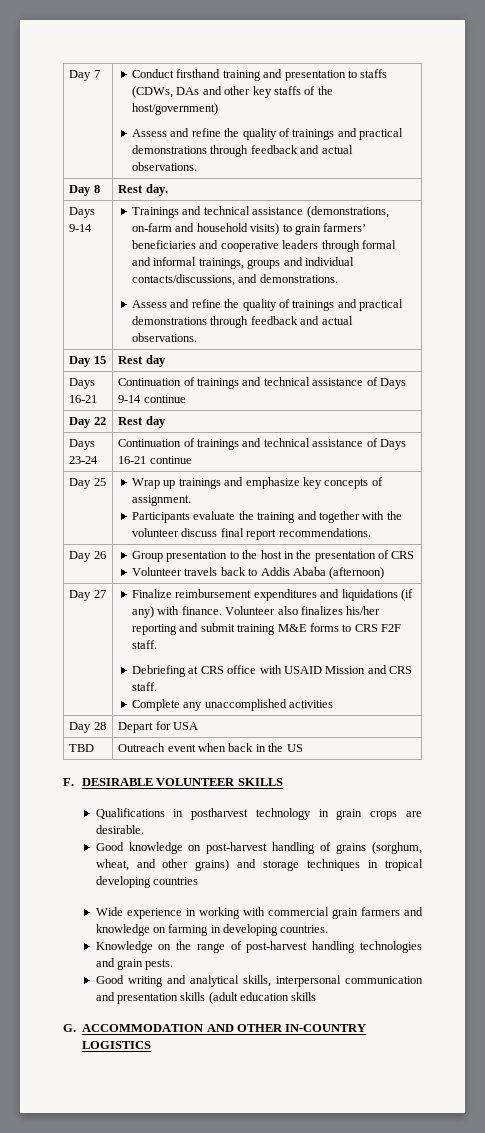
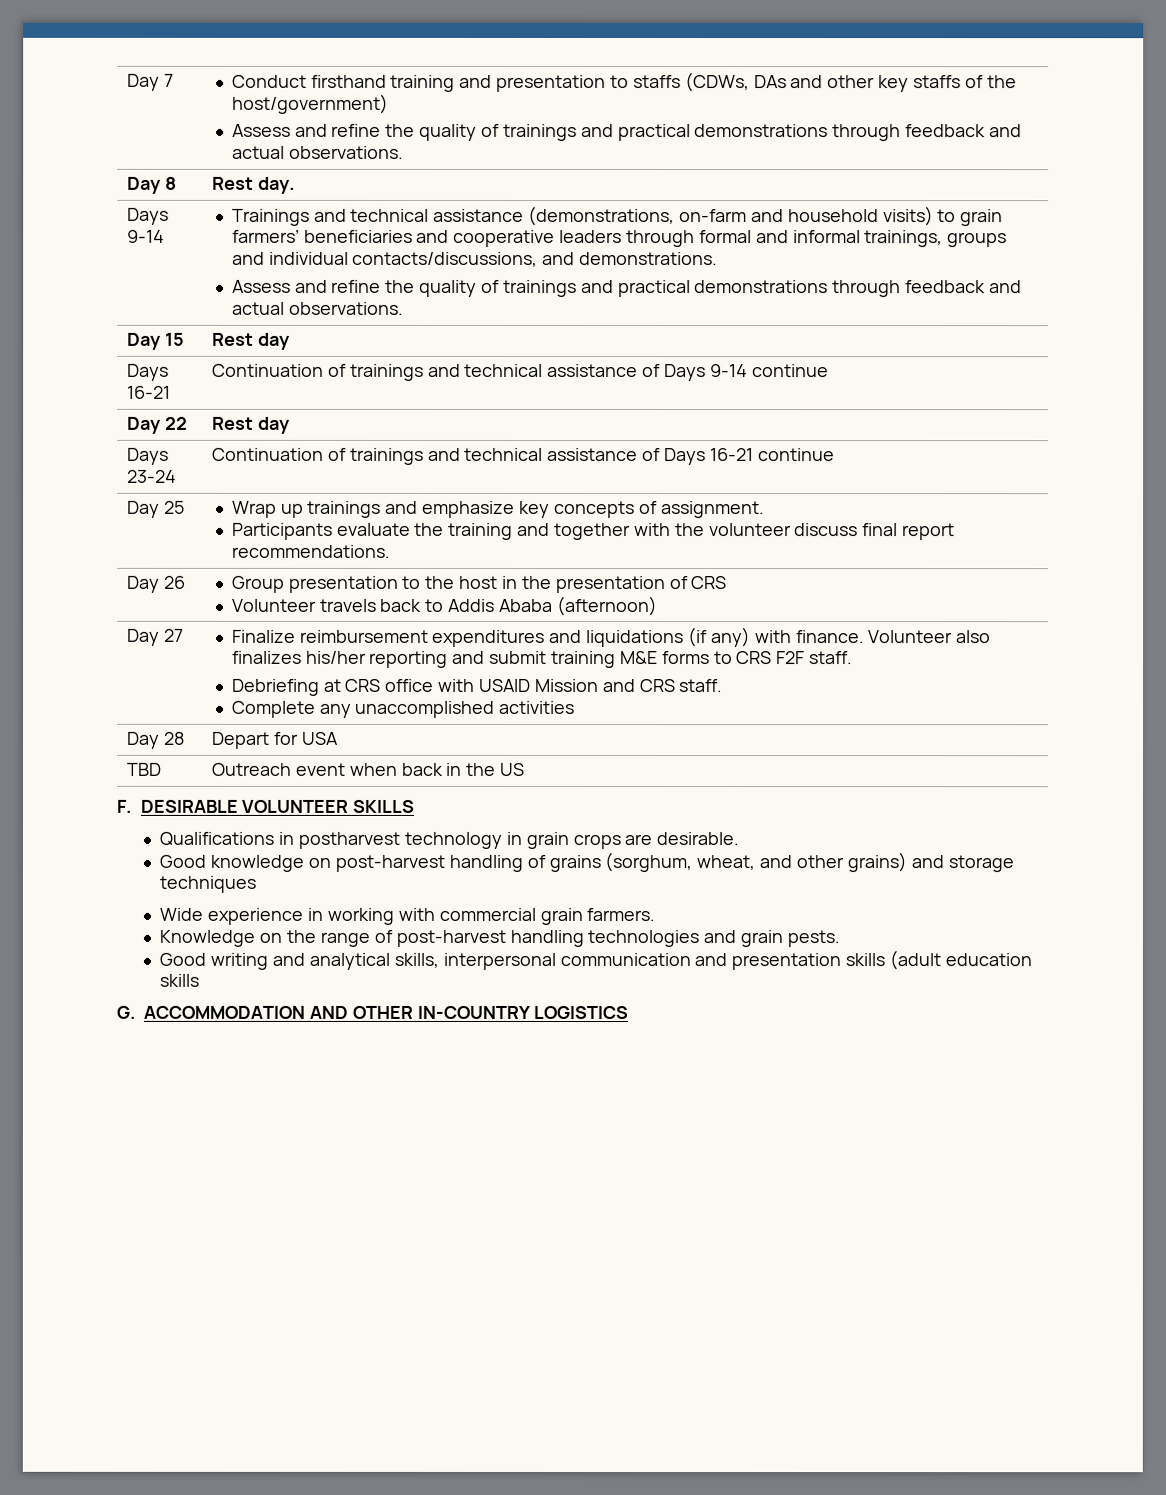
- Good knowledge on post-harvest handling of grains (sorghum, wheat, and other grains) and storage techniques in tropical developing countries
+ Good knowledge on post-harvest handling of grains (sorghum, wheat, and other grains) and storage techniques
- Wide experience in working with commercial grain farmers and knowledge on farming in developing countries.
+ Wide experience in working with commercial grain farmers.

